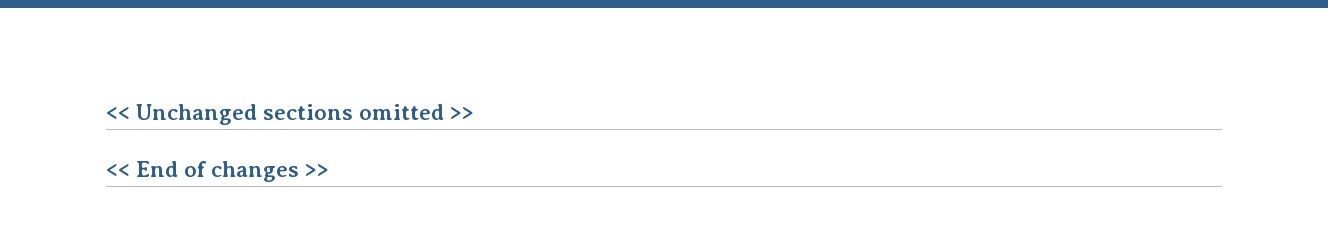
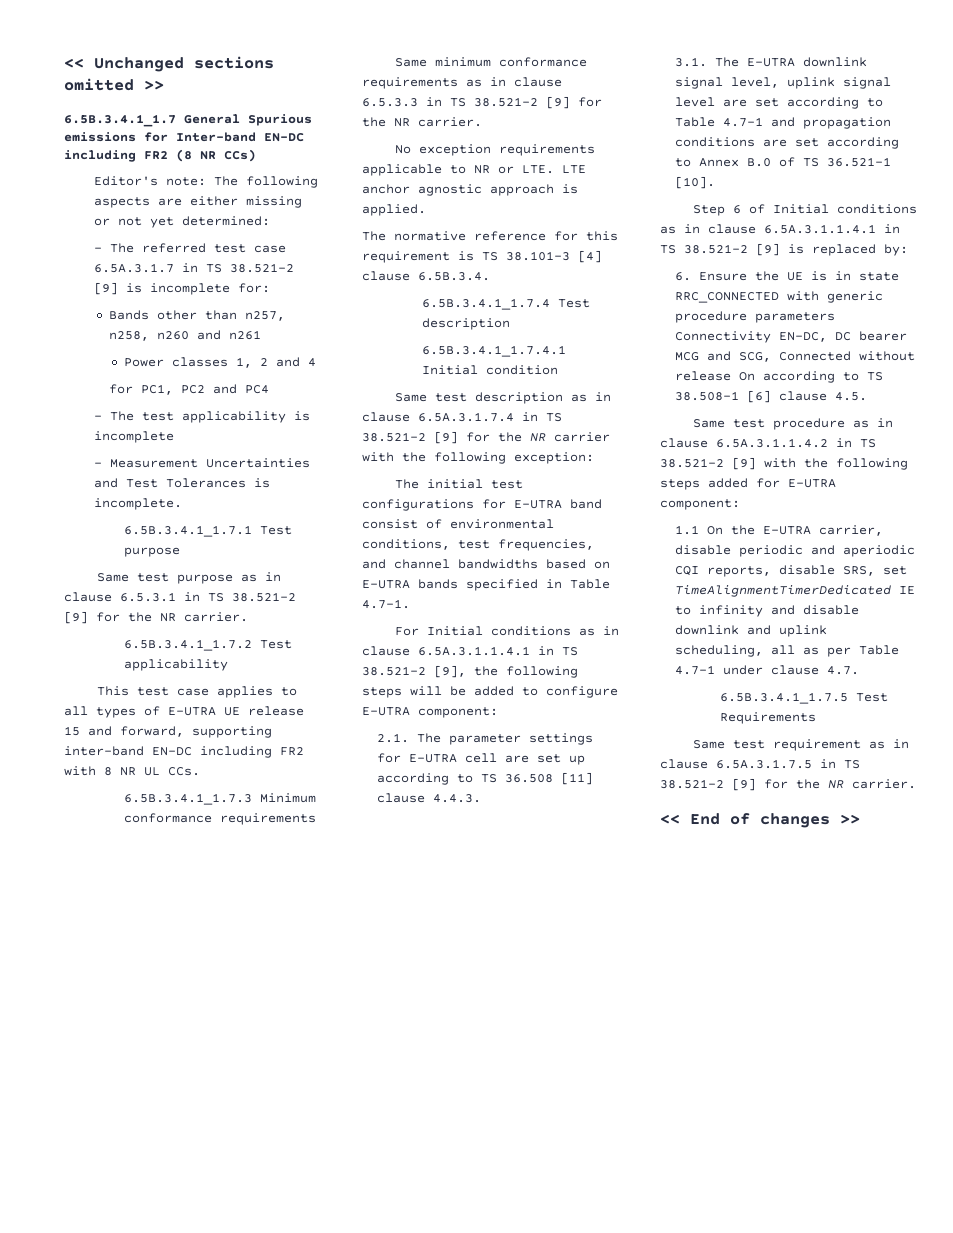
+ 6.5B.3.4.1_1.7 General Spurious emissions for Inter-band EN-DC including FR2 (8 NR CCs)
+ Editor's note: The following aspects are either missing or not yet determined:
+ - The referred test case 6.5A.3.1.7 in TS 38.521-2 [9] is incomplete for:
+ Bands other than n257, n258, n260 and n261
+ Power classes 1, 2 and 4
+ for PC1, PC2 and PC4
+ - The test applicability is incomplete
+ - Measurement Uncertainties and Test Tolerances is incomplete.
+ 6.5B.3.4.1_1.7.1 Test purpose
+ Same test purpose as in clause 6.5.3.1 in TS 38.521-2 [9] for the NR carrier.
+ 6.5B.3.4.1_1.7.2 Test applicability
+ This test case applies to all types of E-UTRA UE release 15 and forward, supporting inter-band EN-DC including FR2 with 8 NR UL CCs.
+ 6.5B.3.4.1_1.7.3 Minimum conformance requirements
+ Same minimum conformance requirements as in clause 6.5.3.3 in TS 38.521-2 [9] for the NR carrier.
+ No exception requirements applicable to NR or LTE. LTE anchor agnostic approach is applied.
+ The normative reference for this requirement is TS 38.101-3 [4] clause 6.5B.3.4.
+ 6.5B.3.4.1_1.7.4 Test description
+ 6.5B.3.4.1_1.7.4.1 Initial condition
+ Same test description as in clause 6.5A.3.1.7.4 in TS 38.521-2 [9] for the NR carrier with the following exception:
+ The initial test configurations for E-UTRA band consist of environmental conditions, test frequencies, and channel bandwidths based on E-UTRA bands specified in Table 4.7-1.
+ For Initial conditions as in clause 6.5A.3.1.1.4.1 in TS 38.521-2 [9], the following steps will be added to configure E-UTRA component:
+ 2.1. The parameter settings for E-UTRA cell are set up according to TS 36.508 [11] clause 4.4.3.
+ 3.1. The E-UTRA downlink signal level, uplink signal level are set according to Table 4.7-1 and propagation conditions are set according to Annex B.0 of TS 36.521-1 [10].
+ Step 6 of Initial conditions as in clause 6.5A.3.1.1.4.1 in TS 38.521-2 [9] is replaced by:
+ 6. Ensure the UE is in state RRC_CONNECTED with generic procedure parameters Connectivity EN-DC, DC bearer MCG and SCG, Connected without release On according to TS 38.508-1 [6] clause 4.5.
+ Same test procedure as in clause 6.5A.3.1.1.4.2 in TS 38.521-2 [9] with the following steps added for E-UTRA component:
+ 1.1 On the E-UTRA carrier, disable periodic and aperiodic CQI reports, disable SRS, set TimeAlignmentTimerDedicated IE to infinity and disable downlink and uplink scheduling, all as per Table 4.7-1 under clause 4.7.
+ 6.5B.3.4.1_1.7.5 Test Requirements
+ Same test requirement as in clause 6.5A.3.1.7.5 in TS 38.521-2 [9] for the NR carrier.

